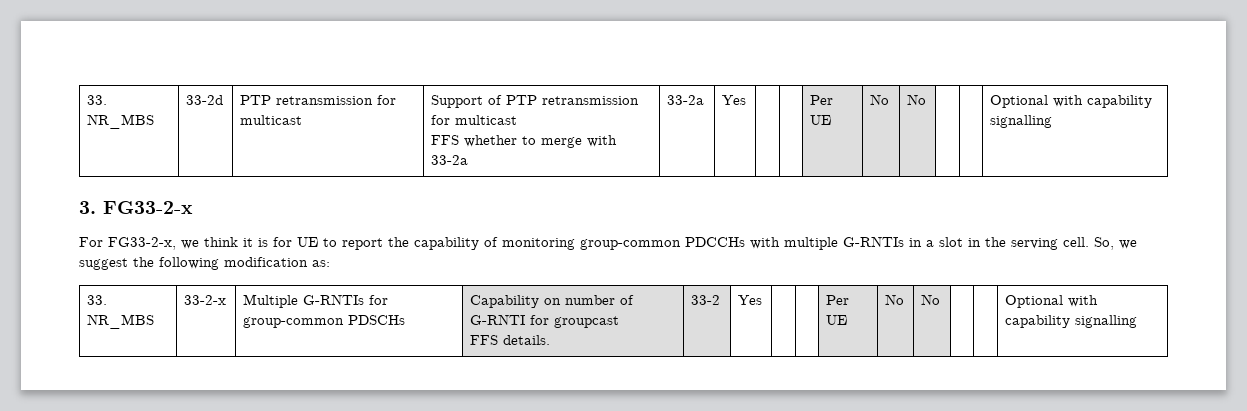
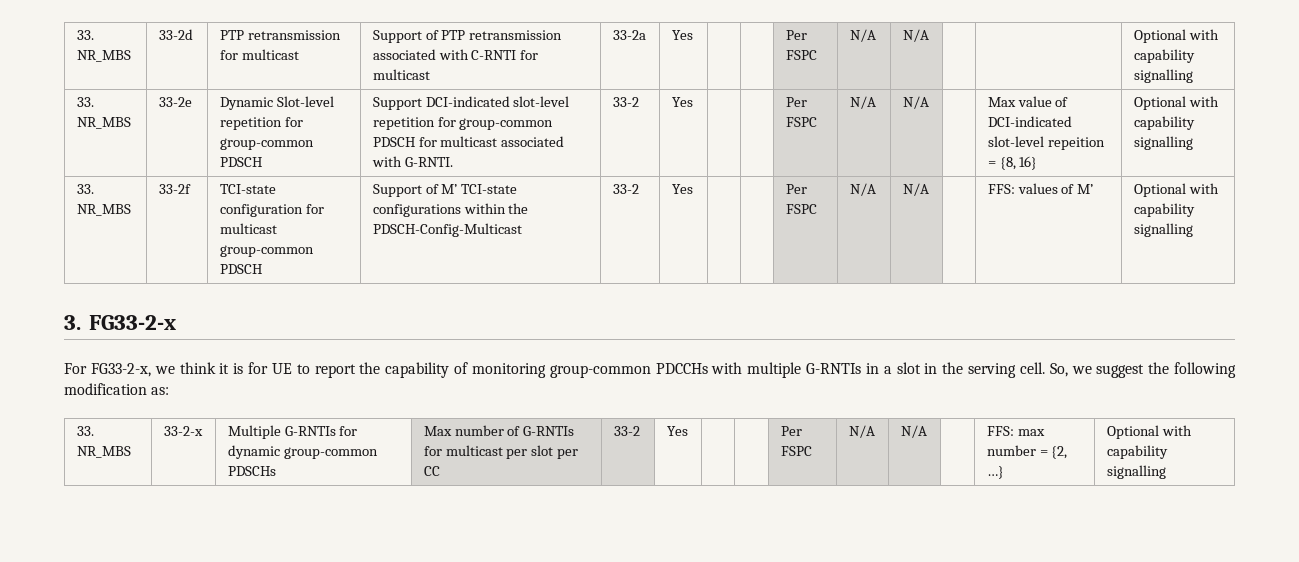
- 33. NR_MBS | 33-2d | PTP retransmission for multicast | Support of PTP retransmission for multicast
- FFS whether to merge with 33-2a | 33-2a | Yes | | | Per UE | No | No | | | Optional with capability signalling
+ 33. NR_MBS | 33-2d | PTP retransmission for multicast | Support of PTP retransmission associated with C-RNTI for multicast | 33-2a | Yes | | | Per FSPC | N/A | N/A | | | Optional with capability signalling
+ 33. NR_MBS | 33-2e | Dynamic Slot-level repetition for group-common PDSCH | Support DCI-indicated slot-level repetition for group-common PDSCH for multicast associated with G-RNTI. | 33-2 | Yes | | | Per FSPC | N/A | N/A | | Max value of DCI-indicated slot-level repeition = {8, 16} | Optional with capability signalling
+ 33. NR_MBS | 33-2f | TCI-state configuration for multicast group-common PDSCH | Support of M’ TCI-state configurations within the PDSCH-Config-Multicast | 33-2 | Yes | | | Per FSPC | N/A | N/A | | FFS: values of M’ | Optional with capability signalling
- 33. NR_MBS | 33-2-x | Multiple G-RNTIs for group-common PDSCHs | Capability on number of G-RNTI for groupcast
- FFS details. | 33-2 | Yes | | | Per UE | No | No | | | Optional with capability signalling
+ 33. NR_MBS | 33-2-x | Multiple G-RNTIs for dynamic group-common PDSCHs | Max number of G-RNTIs for multicast per slot per CC | 33-2 | Yes | | | Per FSPC | N/A | N/A | | FFS: max number = {2, …} | Optional with capability signalling

